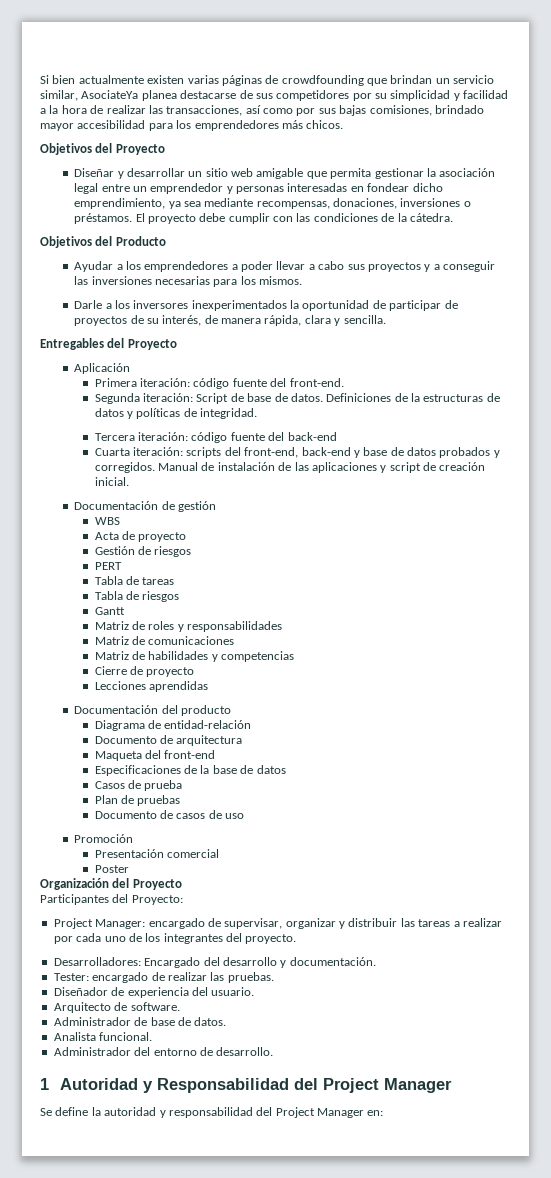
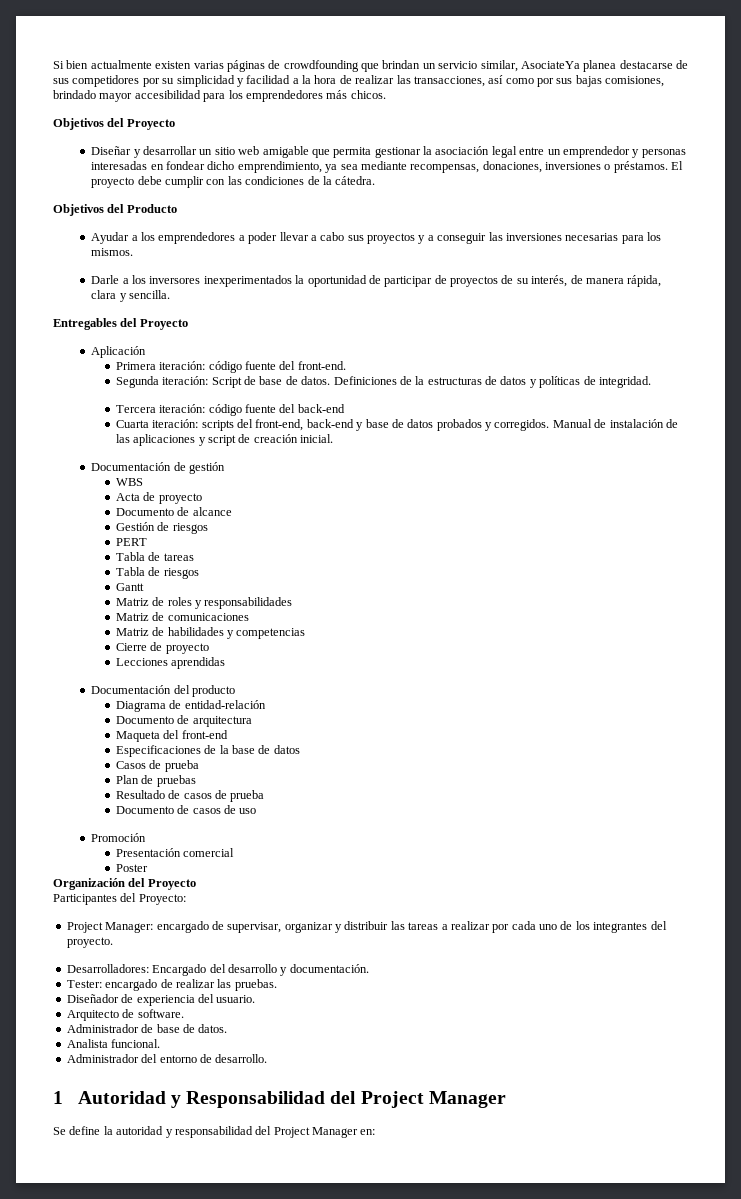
+ Documento de alcance
+ Resultado de casos de prueba

